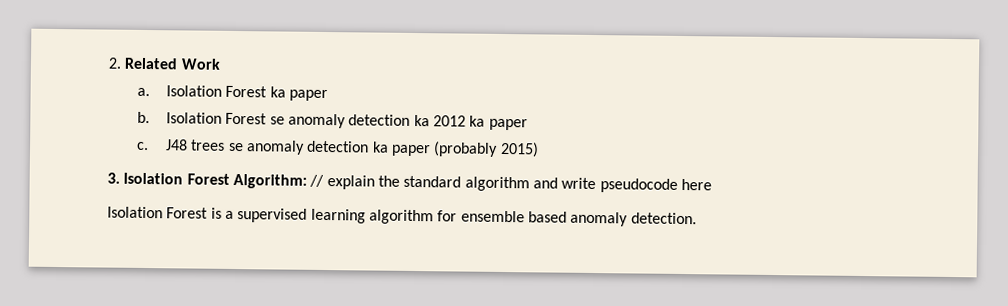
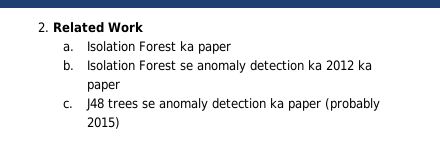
- 3. Isolation Forest Algorithm: // explain the standard algorithm and write pseudocode here
- Isolation Forest is a supervised learning algorithm for ensemble based anomaly detection.

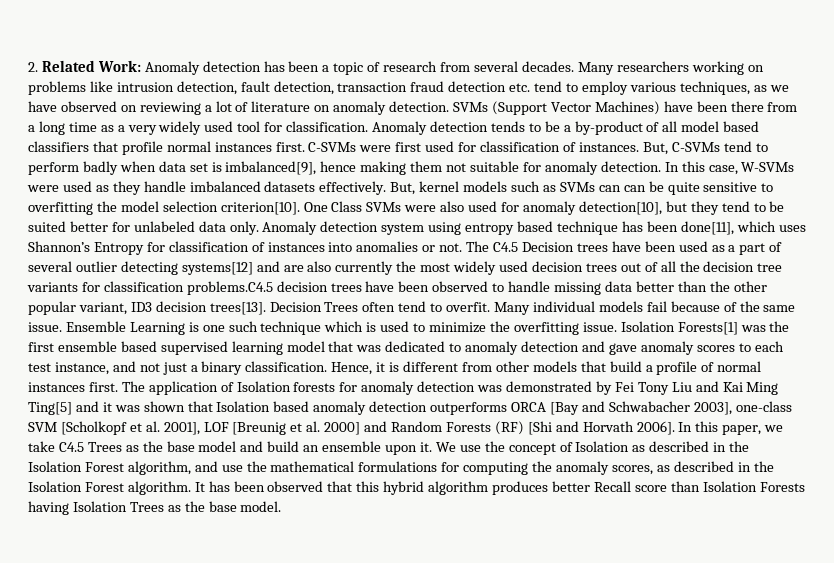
- 2. Related Work
- a. Isolation Forest ka paper
- b. Isolation Forest se anomaly detection ka 2012 ka paper
- c. J48 trees se anomaly detection ka paper (probably 2015)
+ 2. Related Work: Anomaly detection has been a topic of research from several decades. Many researchers working on problems like intrusion detection, fault detection, transaction fraud detection etc. tend to employ various techniques, as we have observed on reviewing a lot of literature on anomaly detection. SVMs (Support Vector Machines) have been there from a long time as a very widely used tool for classification. Anomaly detection tends to be a by-product of all model based classifiers that profile normal instances first. C-SVMs were first used for classification of instances. But, C-SVMs tend to perform badly when data set is imbalanced[9], hence making them not suitable for anomaly detection. In this case, W-SVMs were used as they handle imbalanced datasets effectively. But, kernel models such as SVMs can can be quite sensitive to overfitting the model selection criterion[10]. One Class SVMs were also used for anomaly detection[10], but they tend to be suited better for unlabeled data only. Anomaly detection system using entropy based technique has been done[11], which uses Shannon’s Entropy for classification of instances into anomalies or not. The C4.5 Decision trees have been used as a part of several outlier detecting systems[12] and are also currently the most widely used decision trees out of all the decision tree variants for classification problems.C4.5 decision trees have been observed to handle missing data better than the other popular variant, ID3 decision trees[13]. Decision Trees often tend to overfit. Many individual models fail because of the same issue. Ensemble Learning is one such technique which is used to minimize the overfitting issue. Isolation Forests[1] was the first ensemble based supervised learning model that was dedicated to anomaly detection and gave anomaly scores to each test instance, and not just a binary classification. Hence, it is different from other models that build a profile of normal instances first. The application of Isolation forests for anomaly detection was demonstrated by Fei Tony Liu and Kai Ming Ting[5] and it was shown that Isolation based anomaly detection outperforms ORCA [Bay and Schwabacher 2003], one-class SVM [Scholkopf et al. 2001], LOF [Breunig et al. 2000] and Random Forests (RF) [Shi and Horvath 2006]. In this paper, we take C4.5 Trees as the base model and build an ensemble upon it. We use the concept of Isolation as described in the Isolation Forest algorithm, and use the mathematical formulations for computing the anomaly scores, as described in the Isolation Forest algorithm. It has been observed that this hybrid algorithm produces better Recall score than Isolation Forests having Isolation Trees as the base model.

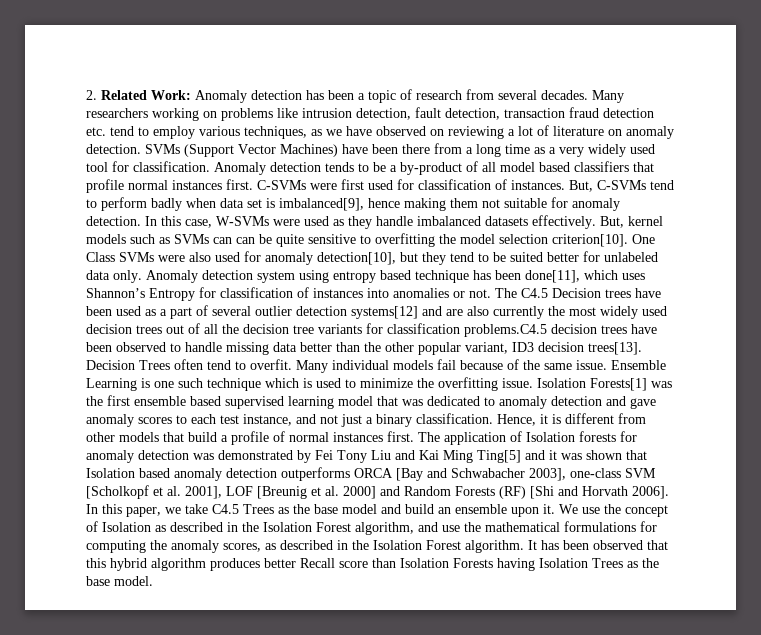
- The C4.5 Decision trees have been used as a part of several outlier detecting systems[12] and are also currently the most widely used decision trees out of all the decision tree variants for classification problems.C4.5 decision trees have been observed to handle missing data better than the other popular variant, ID3 decision trees[13].
+ The C4.5 Decision trees have been used as a part of several outlier detection systems[12] and are also currently the most widely used decision trees out of all the decision tree variants for classification problems.C4.5 decision trees have been observed to handle missing data better than the other popular variant, ID3 decision trees[13].

